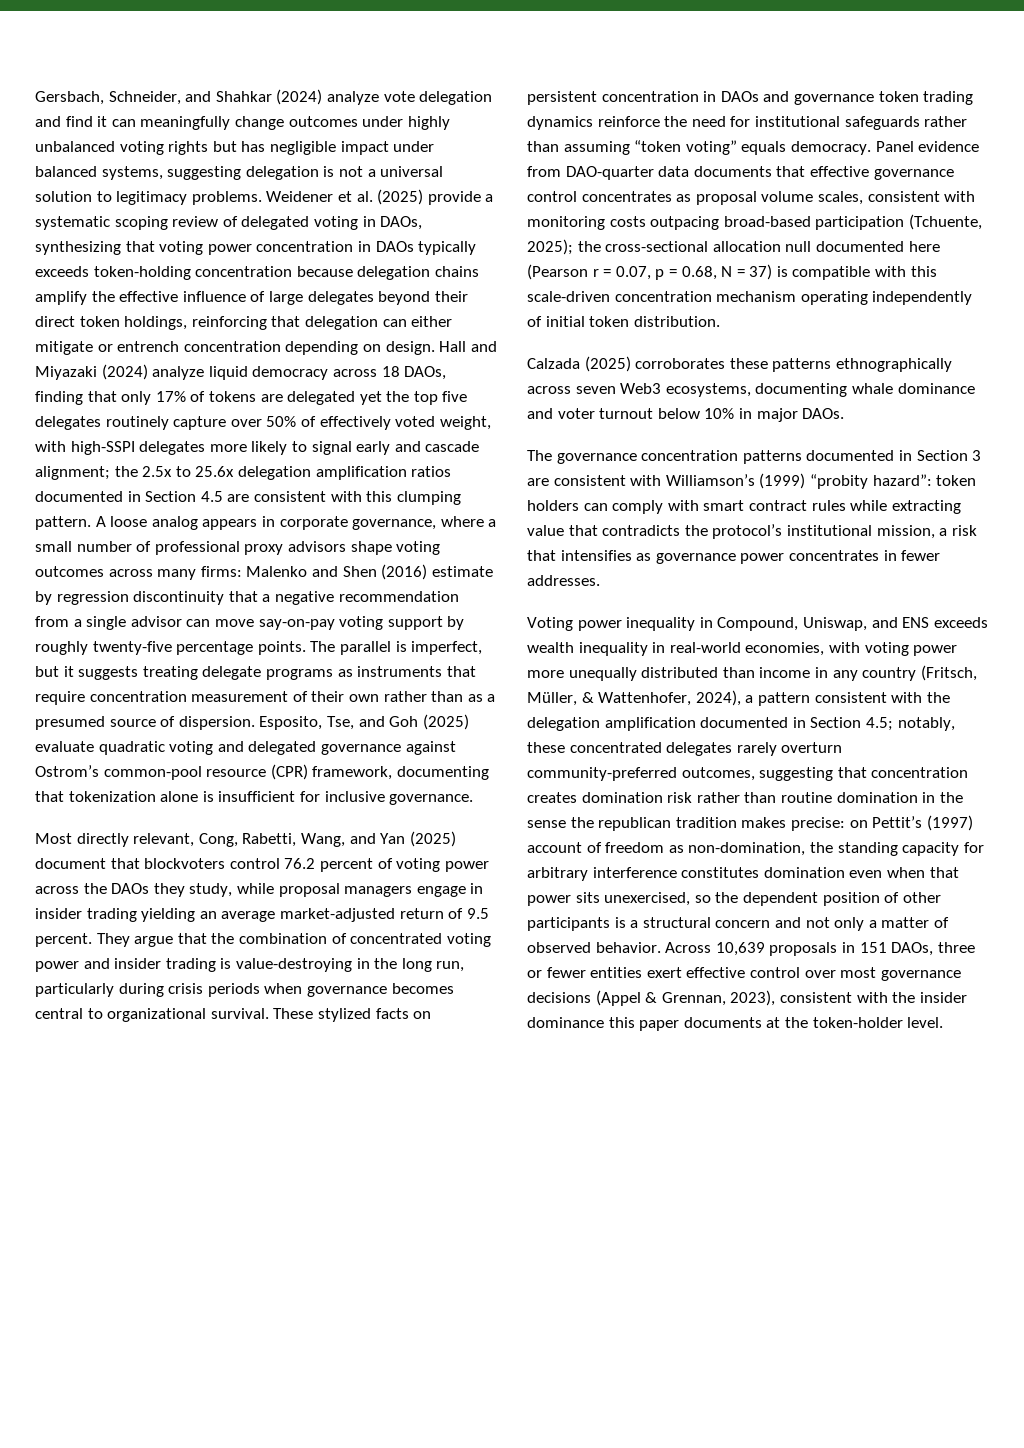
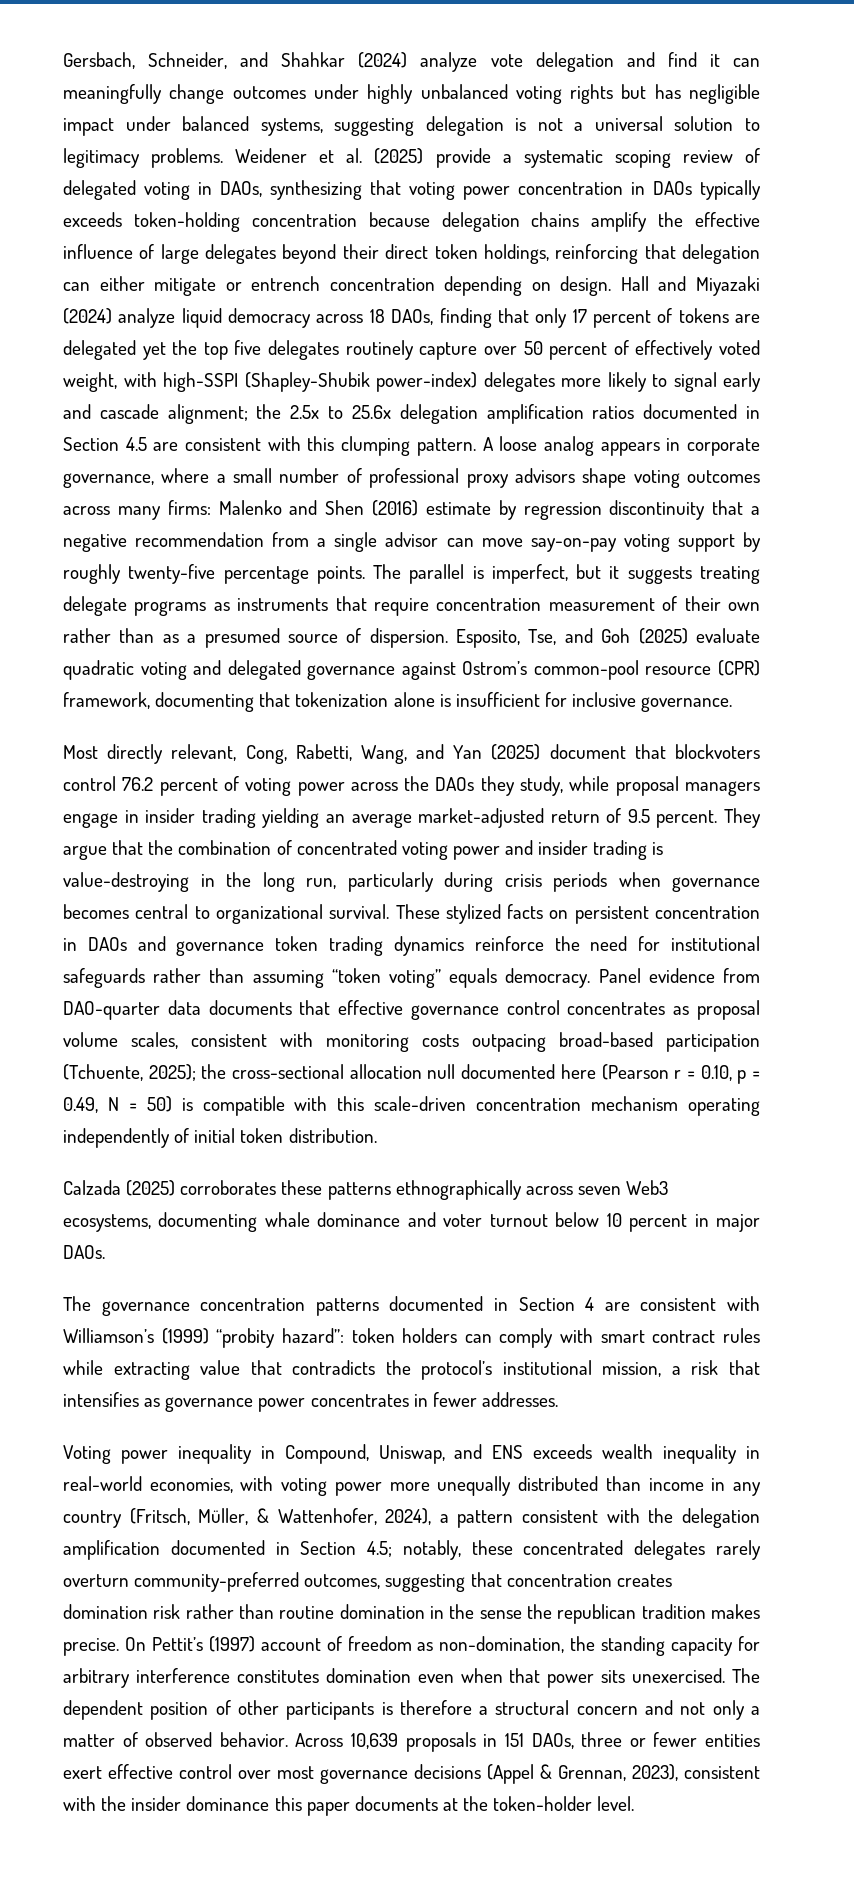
- Hall and Miyazaki (2024) analyze liquid democracy across 18 DAOs, finding that only 17% of tokens are delegated yet the top five delegates routinely capture over 50% of effectively voted weight, with high-SSPI delegates more likely to signal early and cascade alignment; the 2.5x to 25.6x delegation amplification ratios documented in Section 4.5 are consistent with this clumping pattern.
+ Hall and Miyazaki (2024) analyze liquid democracy across 18 DAOs, finding that only 17 percent of tokens are delegated yet the top five delegates routinely capture over 50 percent of effectively voted weight, with high-SSPI (Shapley-Shubik power-index) delegates more likely to signal early and cascade alignment; the 2.5x to 25.6x delegation amplification ratios documented in Section 4.5 are consistent with this clumping pattern.
- Panel evidence from DAO-quarter data documents that effective governance control concentrates as proposal volume scales, consistent with monitoring costs outpacing broad-based participation (Tchuente, 2025); the cross-sectional allocation null documented here (Pearson r = 0.07, p = 0.68, N = 37) is compatible with this scale-driven concentration mechanism operating independently of initial token distribution.
+ Panel evidence from DAO-quarter data documents that effective governance control concentrates as proposal volume scales, consistent with monitoring costs outpacing broad-based participation (Tchuente, 2025); the cross-sectional allocation null documented here (Pearson r = 0.10, p = 0.49, N = 50) is compatible with this scale-driven concentration mechanism operating independently of initial token distribution.
- Calzada (2025) corroborates these patterns ethnographically across seven Web3 ecosystems, documenting whale dominance and voter turnout below 10% in major DAOs.
+ Calzada (2025) corroborates these patterns ethnographically across seven Web3 ecosystems, documenting whale dominance and voter turnout below 10 percent in major DAOs.
- The governance concentration patterns documented in Section 3 are consistent with Williamson’s (1999) “probity hazard”: token holders can comply with smart contract rules while extracting value that contradicts the protocol’s institutional mission, a risk that intensifies as governance power concentrates in fewer addresses.
+ The governance concentration patterns documented in Section 4 are consistent with Williamson’s (1999) “probity hazard”: token holders can comply with smart contract rules while extracting value that contradicts the protocol’s institutional mission, a risk that intensifies as governance power concentrates in fewer addresses.
- notably, these concentrated delegates rarely overturn community-preferred outcomes, suggesting that concentration creates domination risk rather than routine domination in the sense the republican tradition makes precise: on Pettit’s (1997) account of freedom as non-domination, the standing capacity for arbitrary interference constitutes domination even when that power sits unexercised, so the dependent position of other participants is a structural concern and not only a matter of observed behavior.
+ notably, these concentrated delegates rarely overturn community-preferred outcomes, suggesting that concentration creates domination risk rather than routine domination in the sense the republican tradition makes precise. On Pettit’s (1997) account of freedom as non-domination, the standing capacity for arbitrary interference constitutes domination even when that power sits unexercised. The dependent position of other participants is therefore a structural concern and not only a matter of observed behavior.

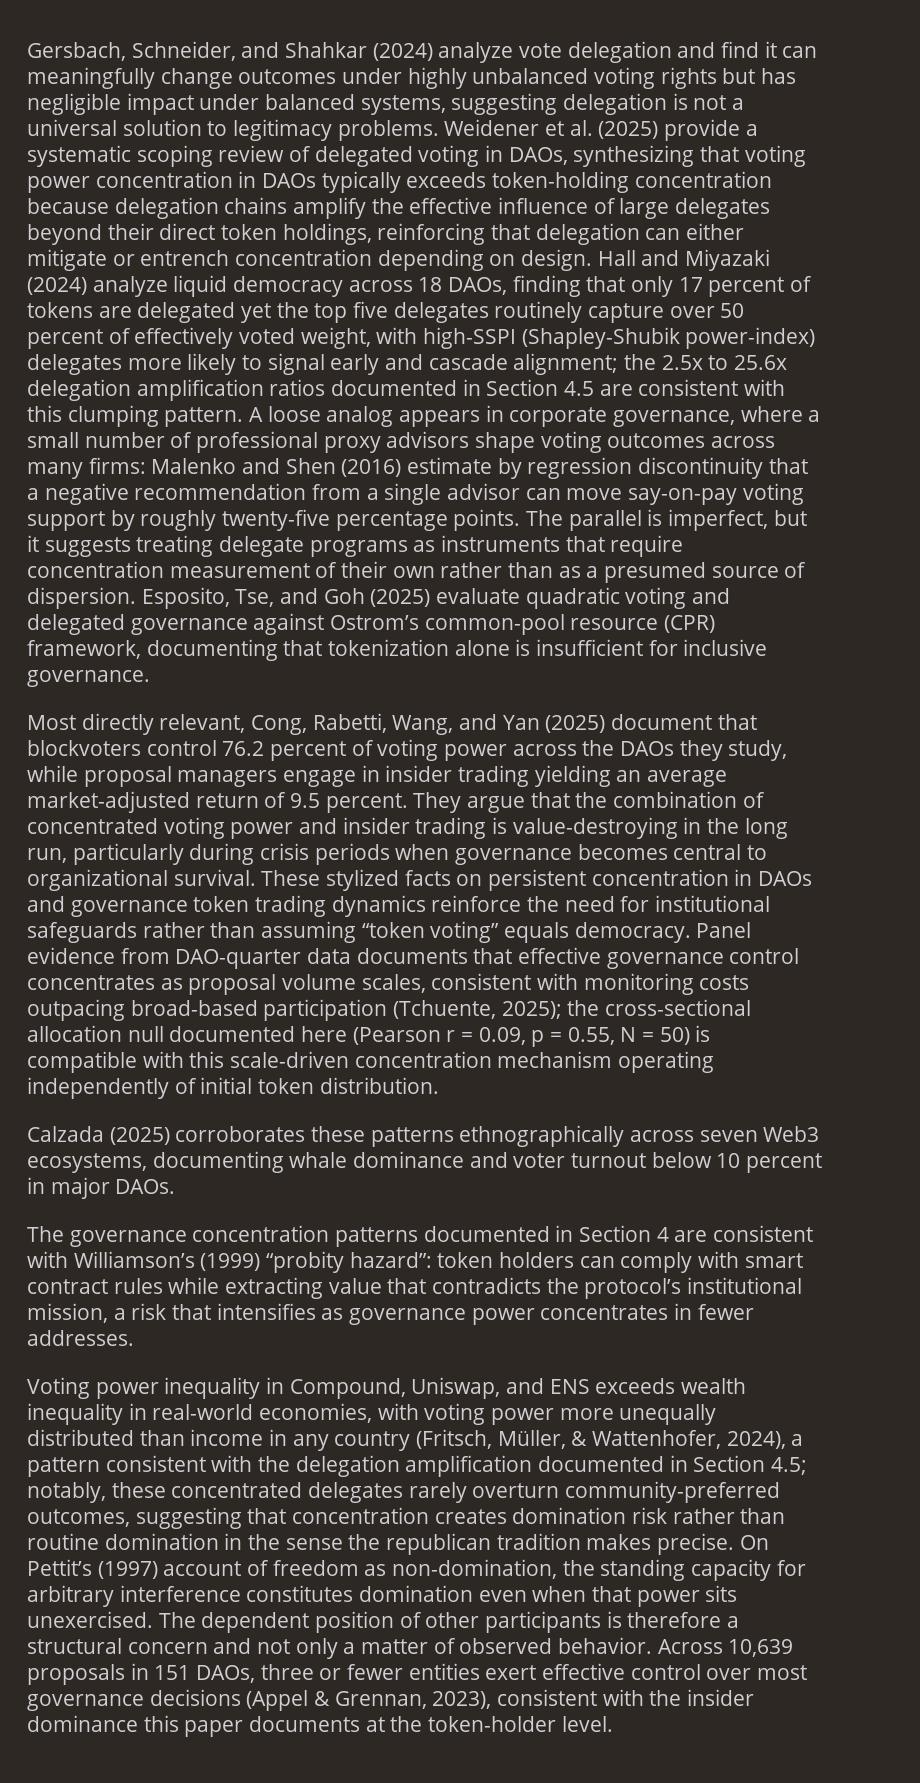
- Panel evidence from DAO-quarter data documents that effective governance control concentrates as proposal volume scales, consistent with monitoring costs outpacing broad-based participation (Tchuente, 2025); the cross-sectional allocation null documented here (Pearson r = 0.10, p = 0.49, N = 50) is compatible with this scale-driven concentration mechanism operating independently of initial token distribution.
+ Panel evidence from DAO-quarter data documents that effective governance control concentrates as proposal volume scales, consistent with monitoring costs outpacing broad-based participation (Tchuente, 2025); the cross-sectional allocation null documented here (Pearson r = 0.09, p = 0.55, N = 50) is compatible with this scale-driven concentration mechanism operating independently of initial token distribution.

